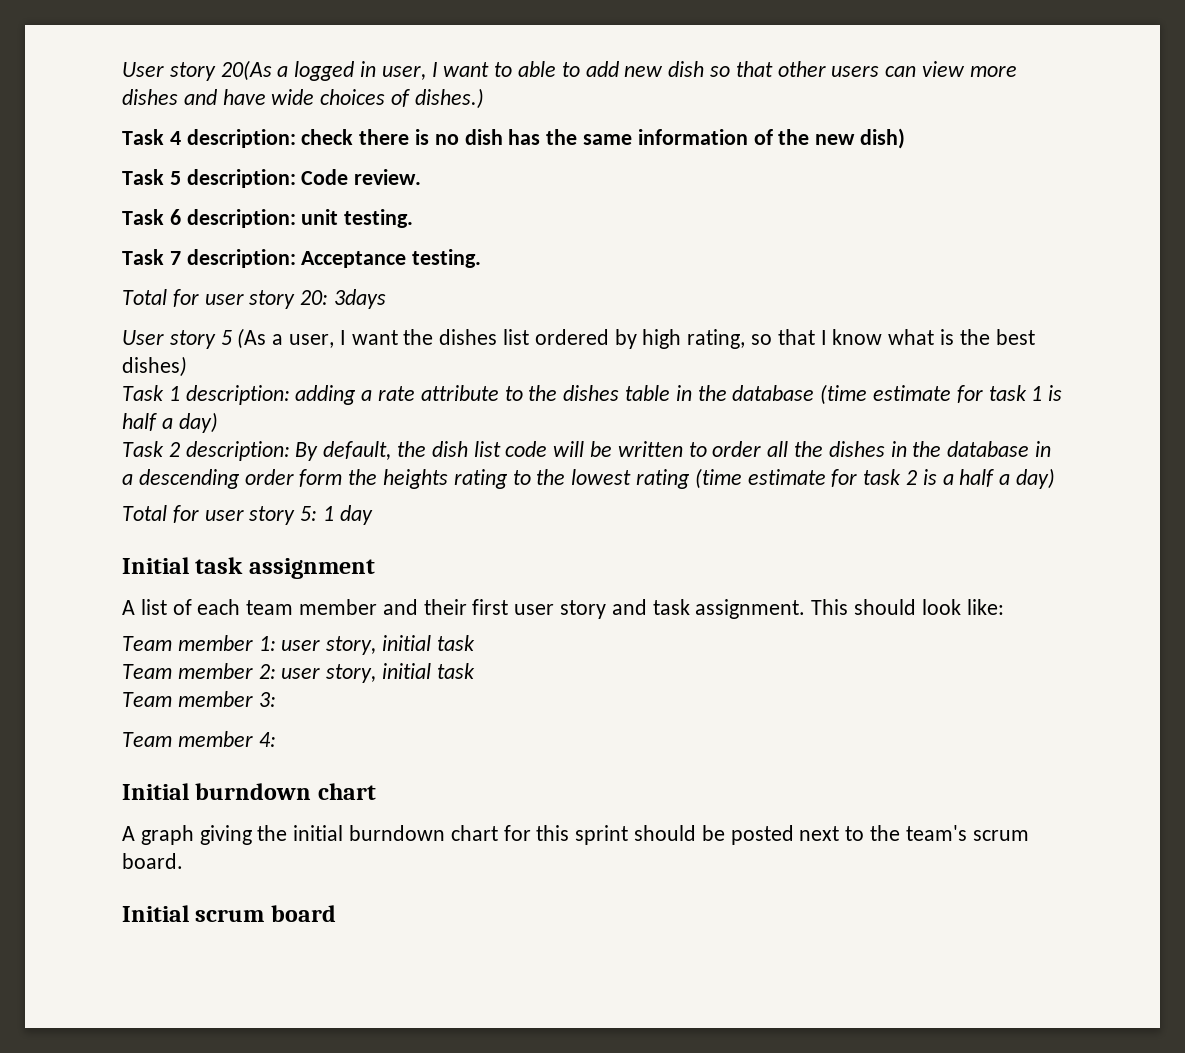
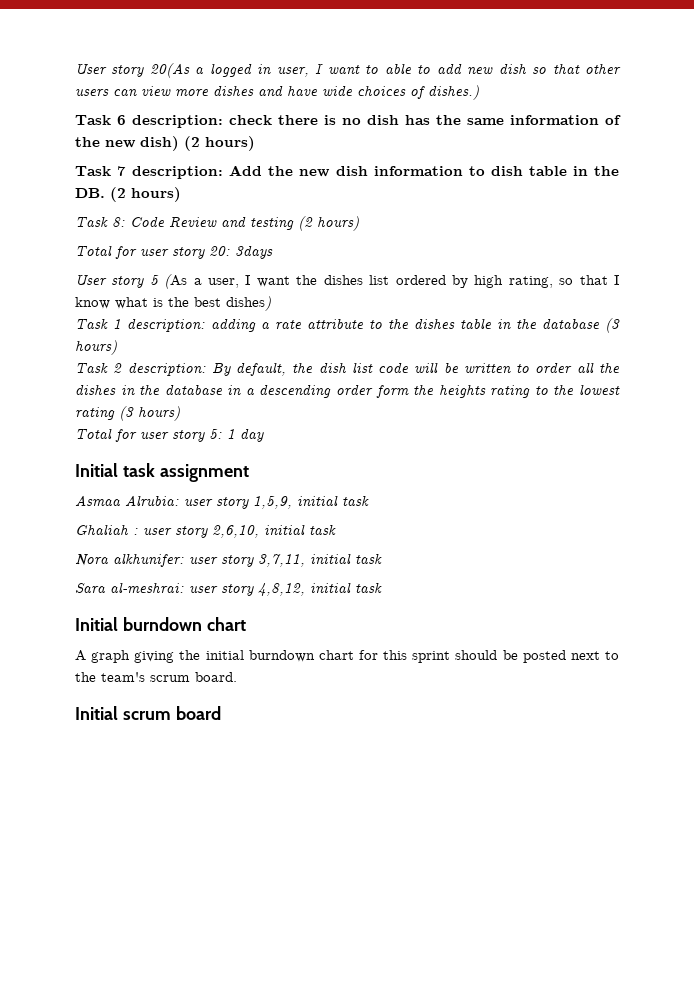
- Task 4 description: check there is no dish has the same information of the new dish)
- Task 5 description: Code review.
- Task 6 description: unit testing.
- Task 7 description: Acceptance testing.
+ Task 6 description: check there is no dish has the same information of the new dish) (2 hours)
+ Task 7 description: Add the new dish information to dish table in the DB. (2 hours)
+ Task 8: Code Review and testing (2 hours)
- Task 1 description: adding a rate attribute to the dishes table in the database (time estimate for task 1 is half a day)
+ Task 1 description: adding a rate attribute to the dishes table in the database (3 hours)
- Task 2 description: By default, the dish list code will be written to order all the dishes in the database in a descending order form the heights rating to the lowest rating (time estimate for task 2 is a half a day)
+ Task 2 description: By default, the dish list code will be written to order all the dishes in the database in a descending order form the heights rating to the lowest rating (3 hours)
- A list of each team member and their first user story and task assignment. This should look like:
- Team member 1: user story, initial task
- Team member 2: user story, initial task
- Team member 3:
- Team member 4:
+ Asmaa Alrubia: user story 1,5,9, initial task
+ Ghaliah : user story 2,6,10, initial task
+ Nora alkhunifer: user story 3,7,11, initial task
+ Sara al-meshrai: user story 4,8,12, initial task

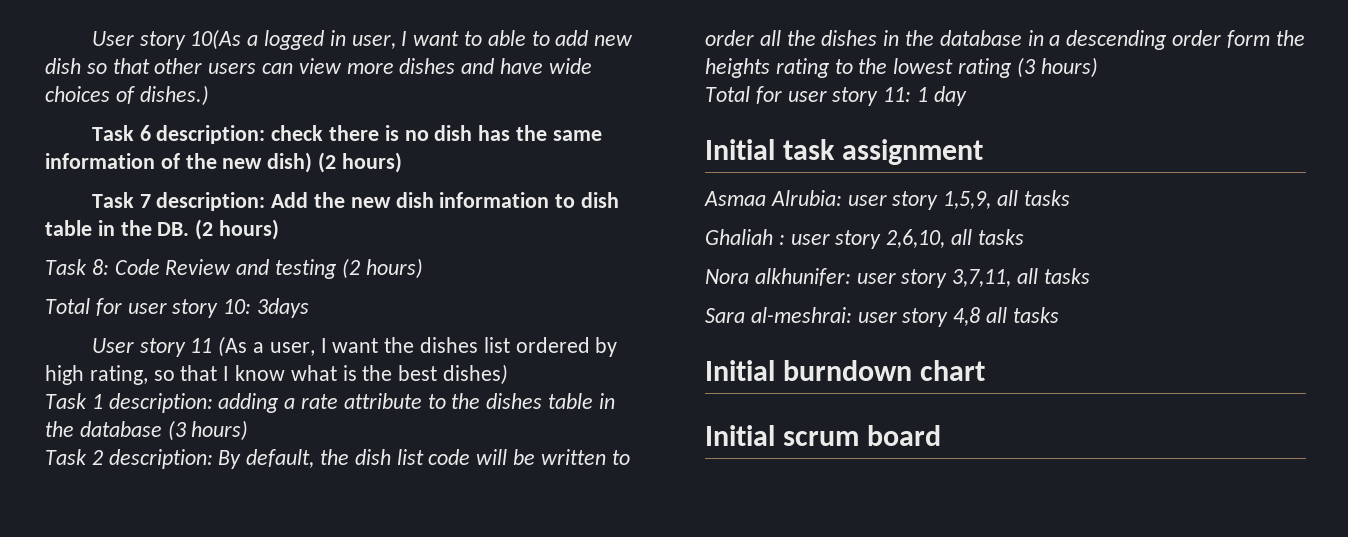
- User story 20(As a logged in user, I want to able to add new dish so that other users can view more dishes and have wide choices of dishes.)
+ User story 10(As a logged in user, I want to able to add new dish so that other users can view more dishes and have wide choices of dishes.)
- Total for user story 20: 3days
+ Total for user story 10: 3days
- User story 5 (As a user, I want the dishes list ordered by high rating, so that I know what is the best dishes)
+ User story 11 (As a user, I want the dishes list ordered by high rating, so that I know what is the best dishes)
- Total for user story 5: 1 day
+ Total for user story 11: 1 day
- Asmaa Alrubia: user story 1,5,9, initial task
+ Asmaa Alrubia: user story 1,5,9, all tasks
- Ghaliah : user story 2,6,10, initial task
+ Ghaliah : user story 2,6,10, all tasks
- Nora alkhunifer: user story 3,7,11, initial task
+ Nora alkhunifer: user story 3,7,11, all tasks
- Sara al-meshrai: user story 4,8,12, initial task
+ Sara al-meshrai: user story 4,8 all tasks
- A graph giving the initial burndown chart for this sprint should be posted next to the team's scrum board.

